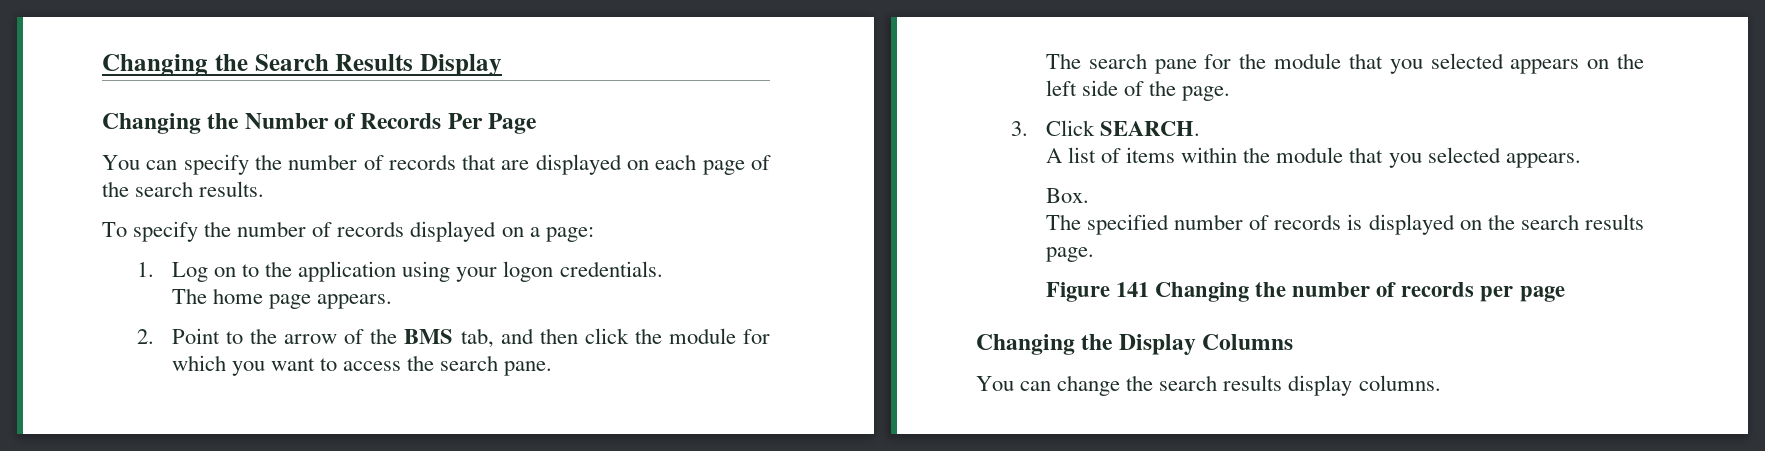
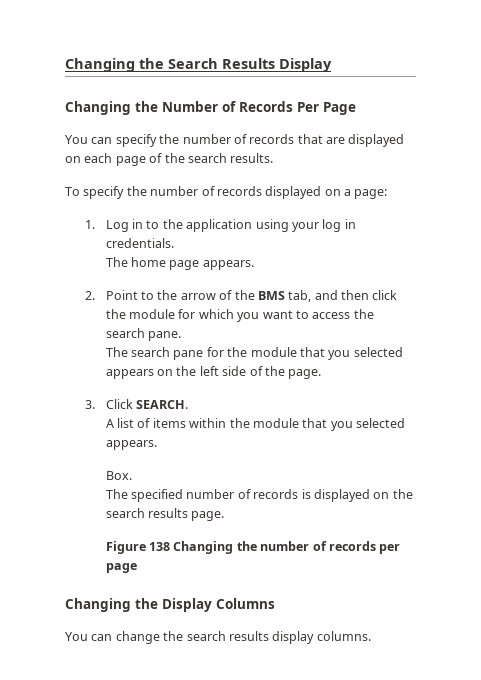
- 1. Log on to the application using your logon credentials.
+ 1. Log in to the application using your log in credentials.
- Figure 141 Changing the number of records per page
+ Figure 138 Changing the number of records per page

